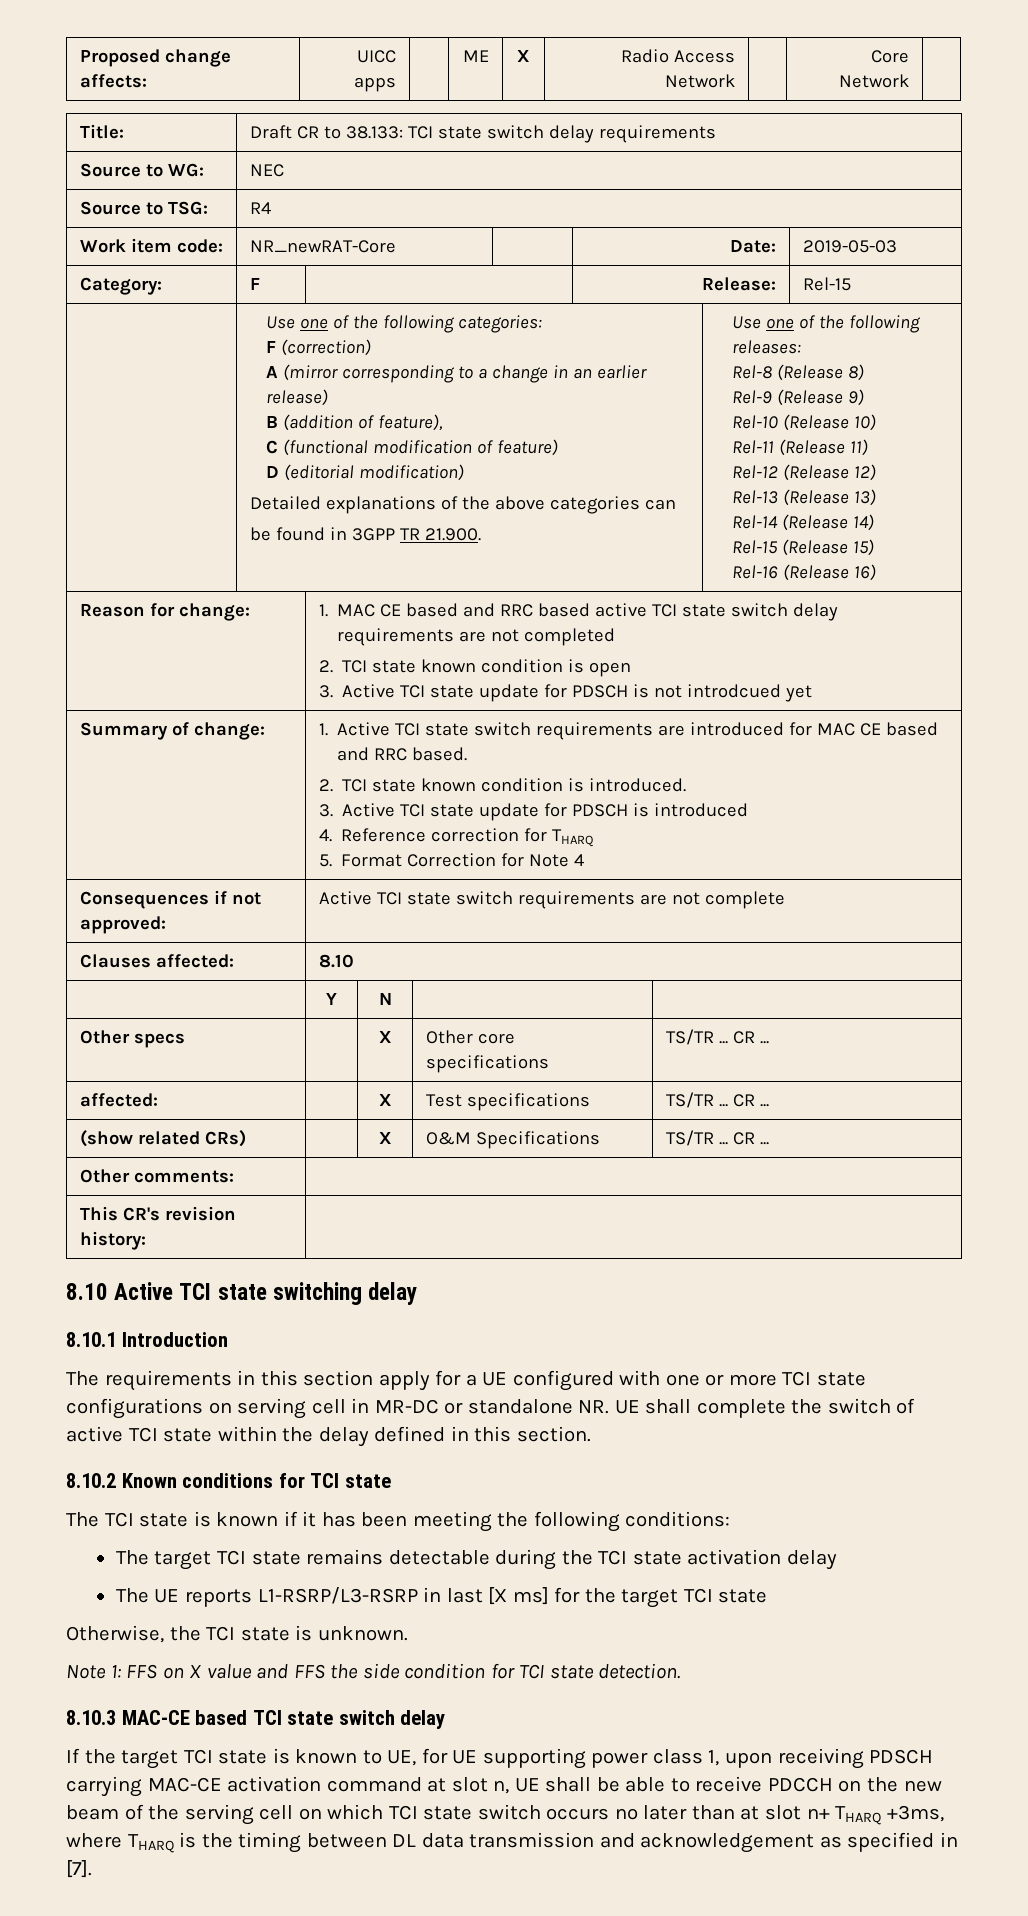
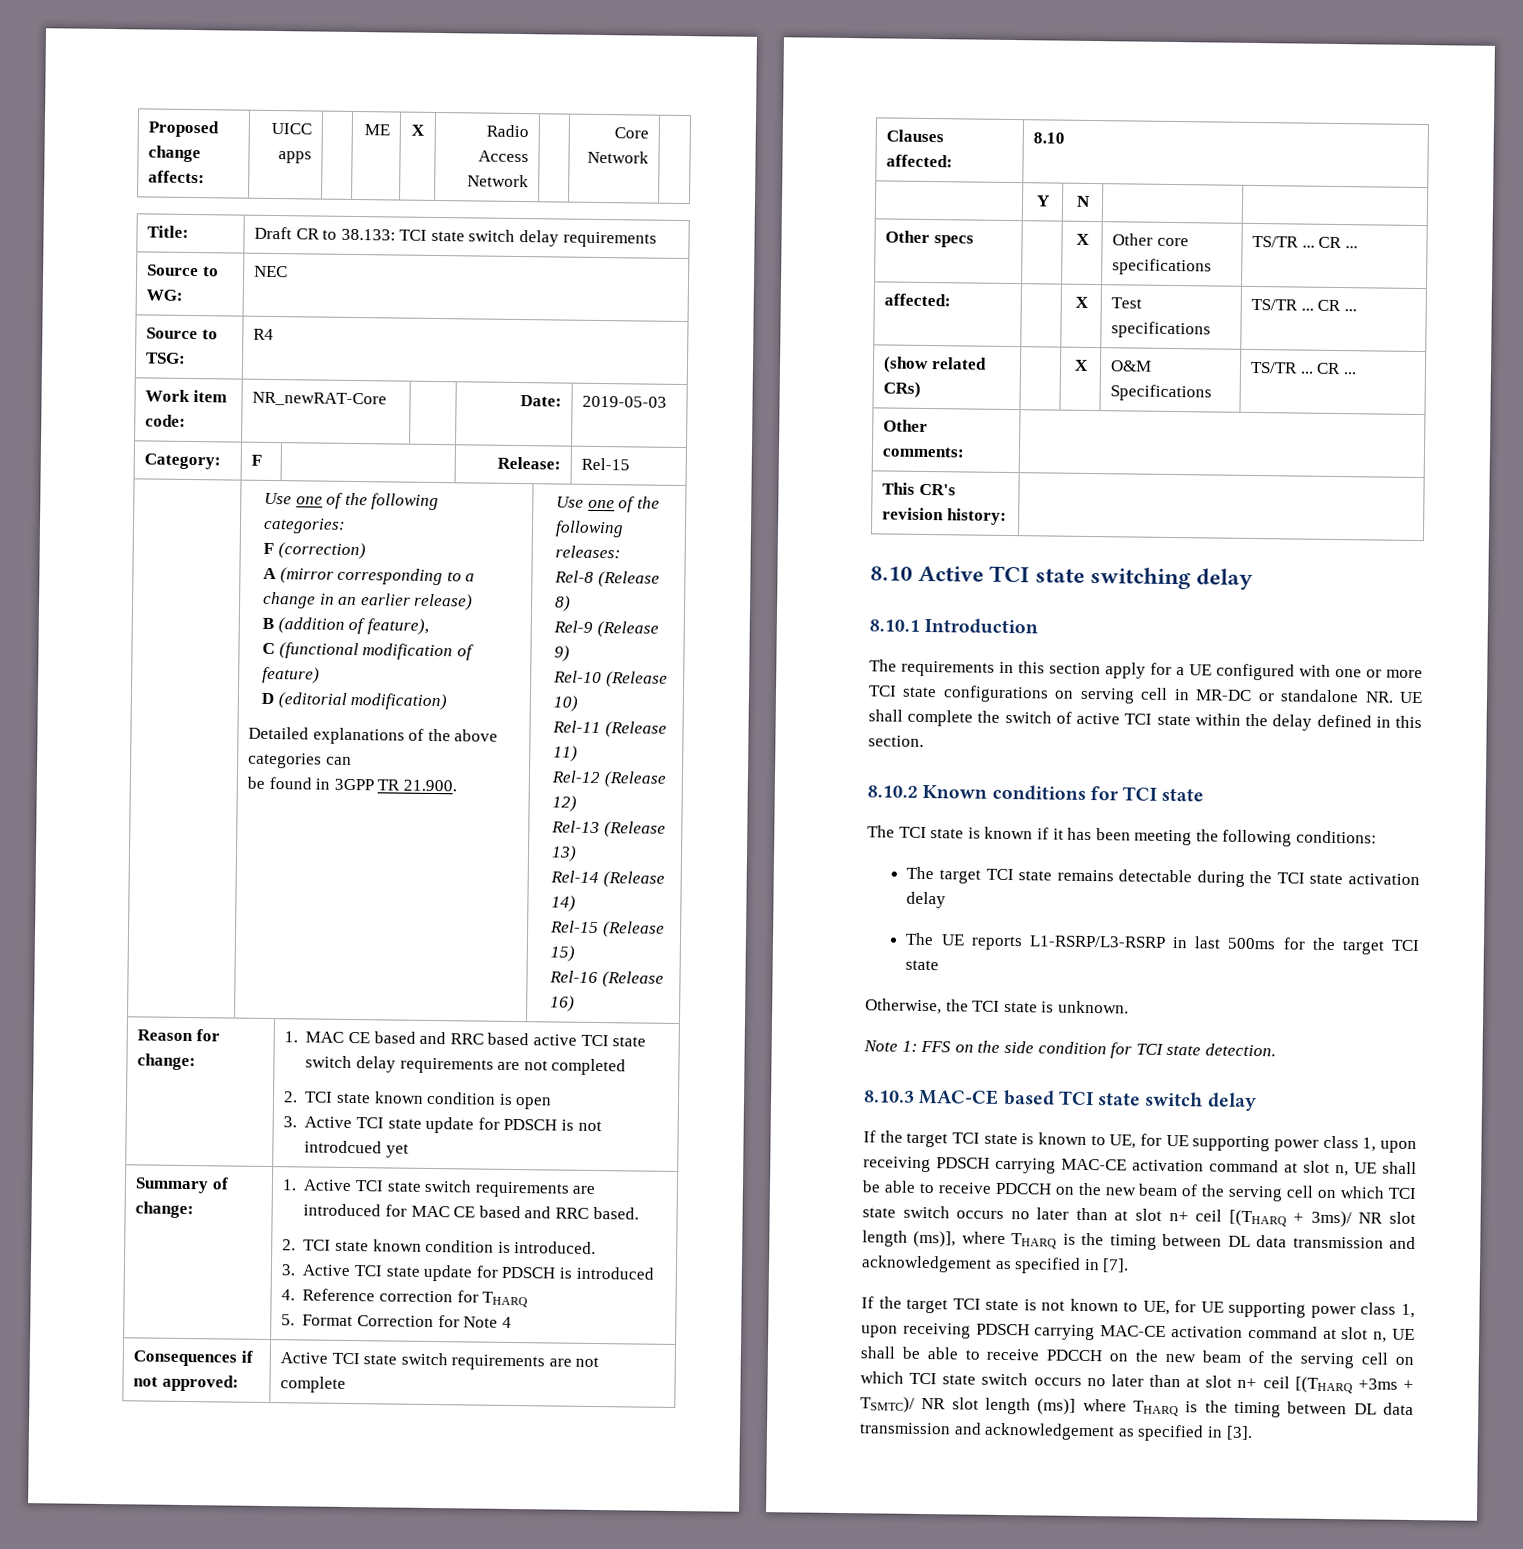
- The UE reports L1-RSRP/L3-RSRP in last [X ms] for the target TCI state
+ The UE reports L1-RSRP/L3-RSRP in last 500ms for the target TCI state
- Note 1: FFS on X value and FFS the side condition for TCI state detection.
+ Note 1: FFS on the side condition for TCI state detection.
- If the target TCI state is known to UE, for UE supporting power class 1, upon receiving PDSCH carrying MAC-CE activation command at slot n, UE shall be able to receive PDCCH on the new beam of the serving cell on which TCI state switch occurs no later than at slot n+ THARQ +3ms, where THARQ is the timing between DL data transmission and acknowledgement as specified in [7].
+ If the target TCI state is known to UE, for UE supporting power class 1, upon receiving PDSCH carrying MAC-CE activation command at slot n, UE shall be able to receive PDCCH on the new beam of the serving cell on which TCI state switch occurs no later than at slot n+ ceil [(THARQ + 3ms)/ NR slot length (ms)], where THARQ is the timing between DL data transmission and acknowledgement as specified in [7].
+ If the target TCI state is not known to UE, for UE supporting power class 1, upon receiving PDSCH carrying MAC-CE activation command at slot n, UE shall be able to receive PDCCH on the new beam of the serving cell on which TCI state switch occurs no later than at slot n+ ceil [(THARQ +3ms + TSMTC)/ NR slot length (ms)] where THARQ is the timing between DL data transmission and acknowledgement as specified in [3].

